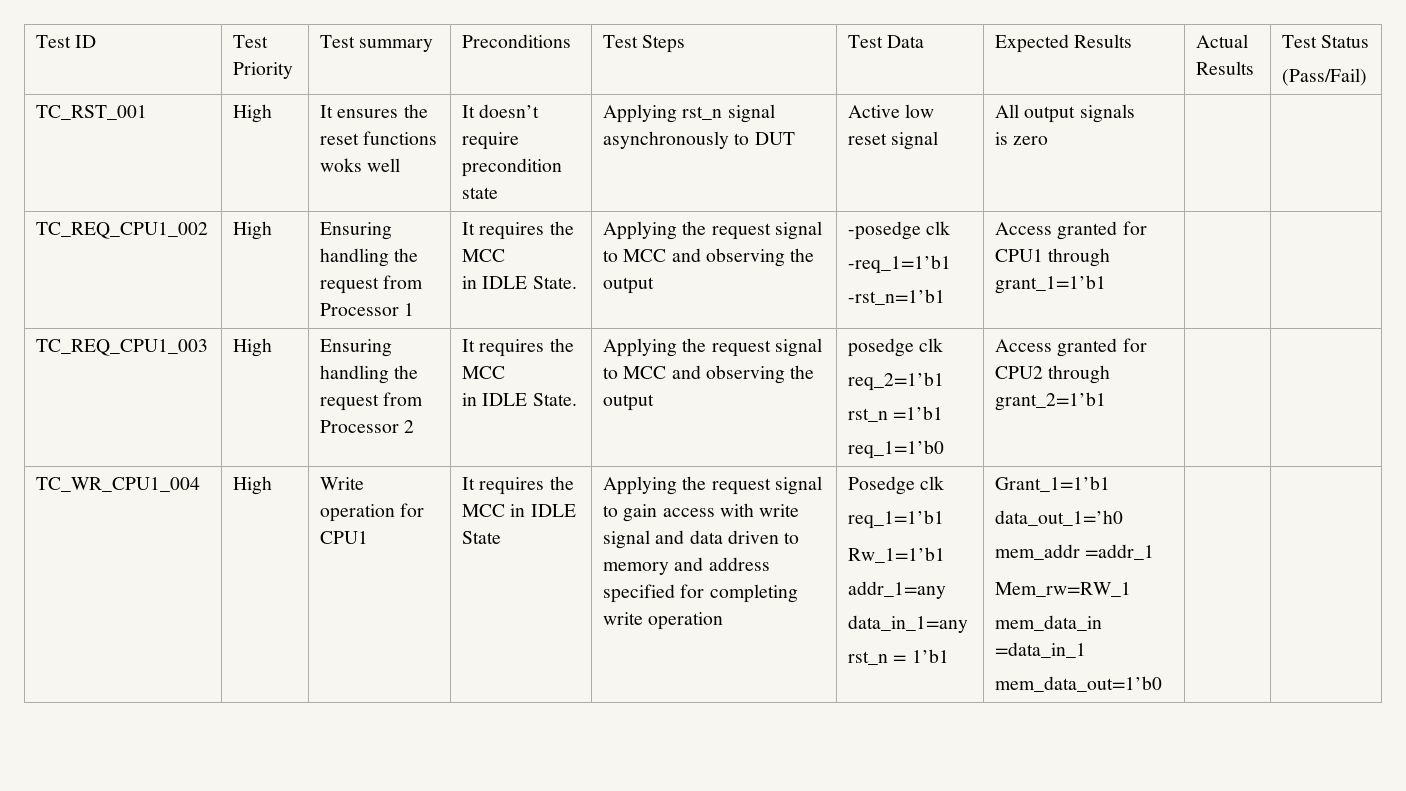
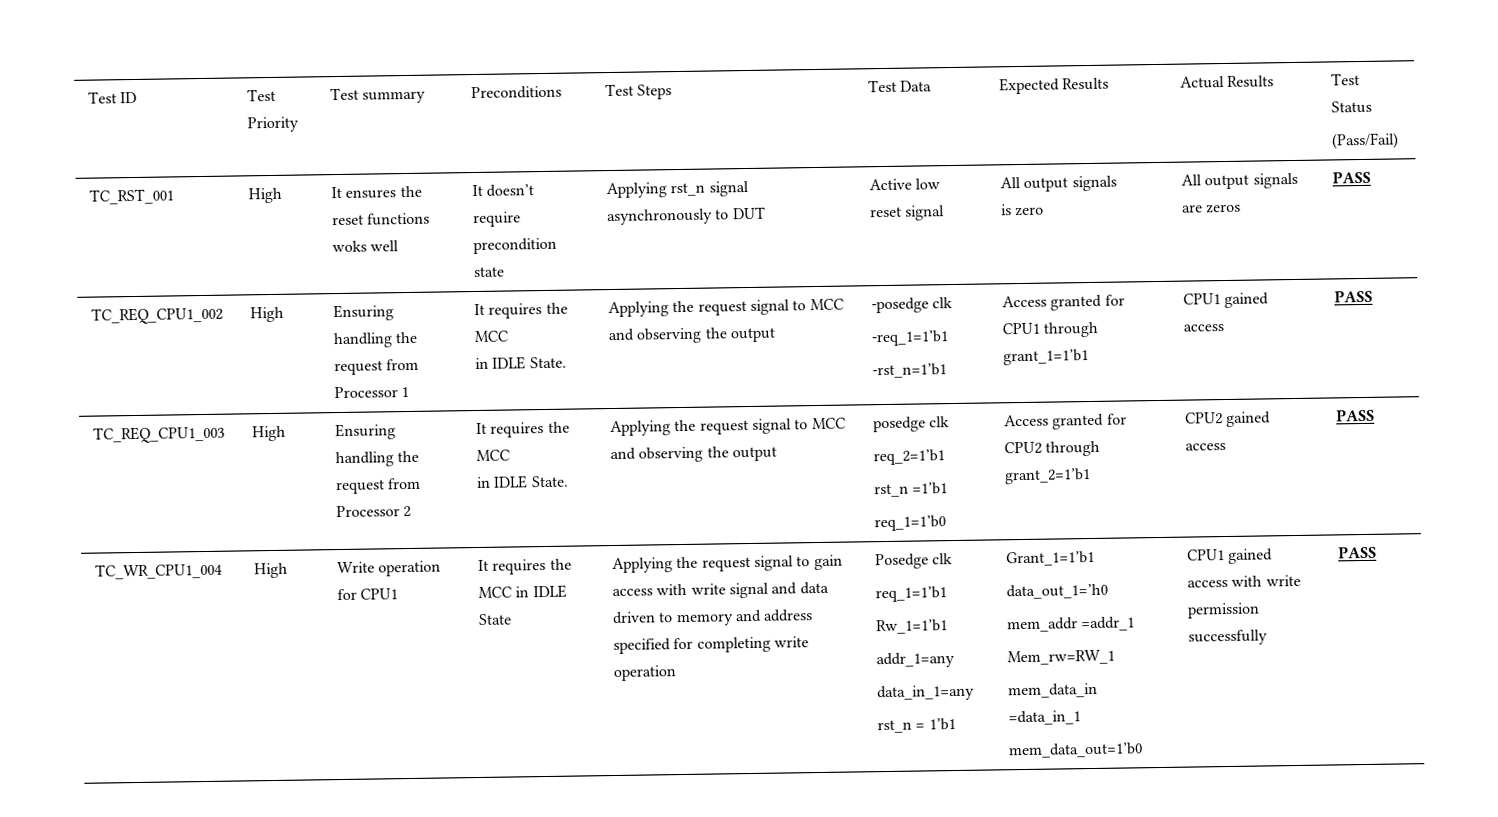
  TC_RST_001 | High | It ensures the reset functions woks well | It doesn’t require precondition state | Applying rst_n signal asynchronously to DUT | Active low reset signal | All output signals
- is zero | |
+ is zero | All output signals are zeros | PASS
  TC_REQ_CPU1_002 | High | Ensuring handling the request from Processor 1 | It requires the MCC
  in IDLE State. | Applying the request signal to MCC and observing the output | -posedge clk
  -req_1=1’b1
- -rst_n=1’b1 | Access granted for CPU1 through grant_1=1’b1 | |
+ -rst_n=1’b1 | Access granted for CPU1 through grant_1=1’b1 | CPU1 gained access | PASS
+ CPU2 gained access | PASS
+ CPU1 gained access with write permission successfully | PASS

